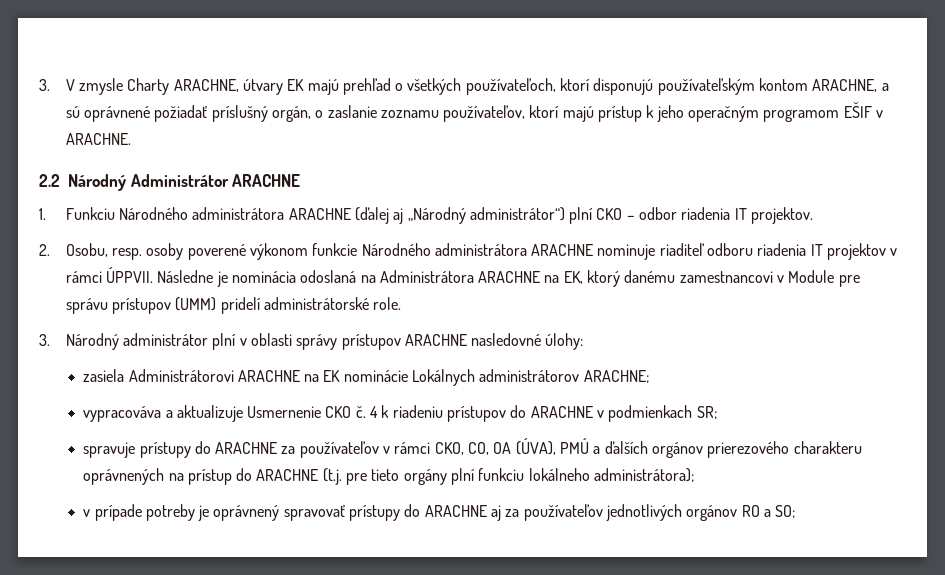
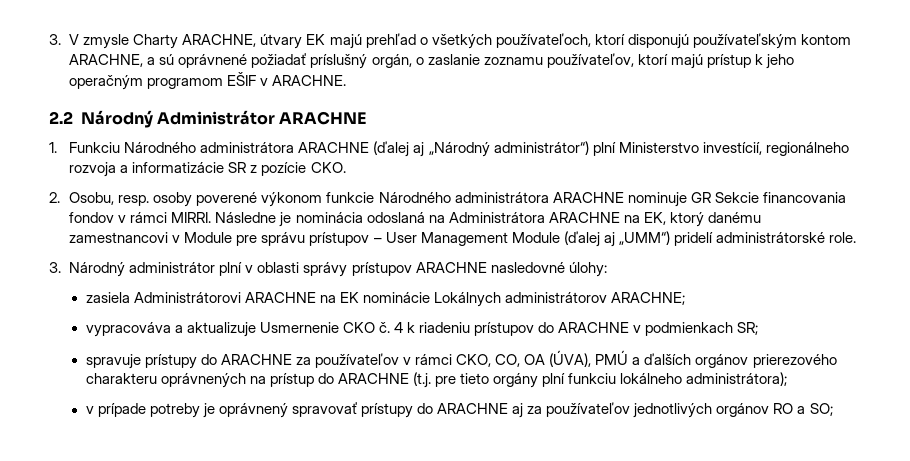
- 1. Funkciu Národného administrátora ARACHNE (ďalej aj „Národný administrátor“) plní CKO – odbor riadenia IT projektov.
+ 1. Funkciu Národného administrátora ARACHNE (ďalej aj „Národný administrátor“) plní Ministerstvo investícií, regionálneho rozvoja a informatizácie SR z pozície CKO.
- 2. Osobu, resp. osoby poverené výkonom funkcie Národného administrátora ARACHNE nominuje riaditeľ odboru riadenia IT projektov v rámci ÚPPVII.
+ 2. Osobu, resp. osoby poverené výkonom funkcie Národného administrátora ARACHNE nominuje GR Sekcie financovania fondov v rámci MIRRI.
- Následne je nominácia odoslaná na Administrátora ARACHNE na EK, ktorý danému zamestnancovi v Module pre správu prístupov (UMM) pridelí administrátorské role.
+ Následne je nominácia odoslaná na Administrátora ARACHNE na EK, ktorý danému zamestnancovi v Module pre správu prístupov – User Management Module (ďalej aj „UMM“) pridelí administrátorské role.

